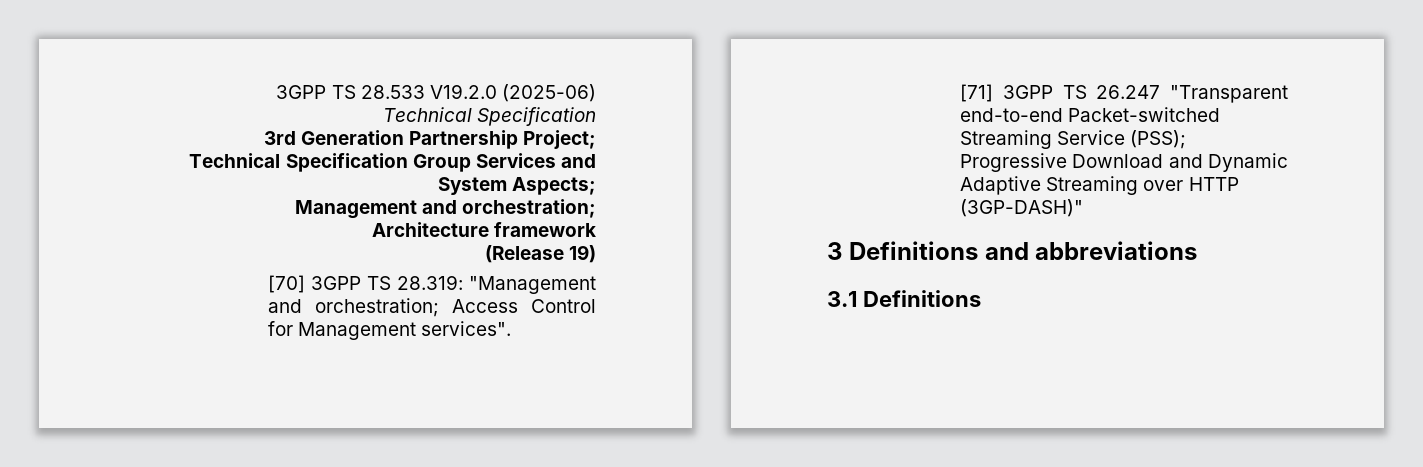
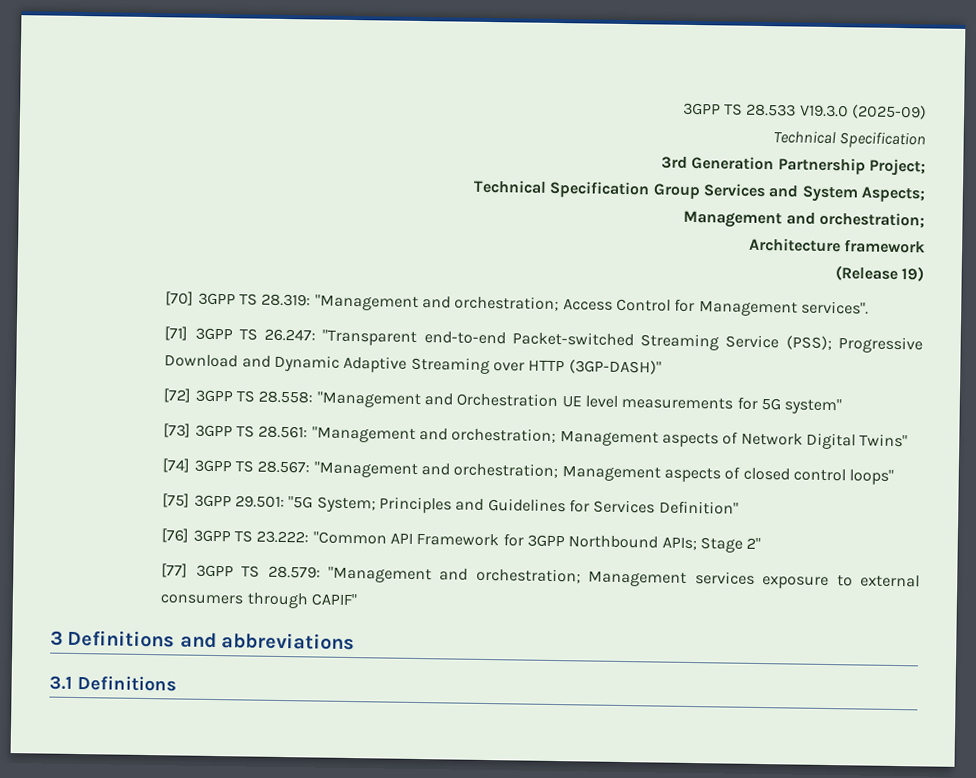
- 3GPP TS 28.533 V19.2.0 (2025-06)
+ 3GPP TS 28.533 V19.3.0 (2025-09)
- [71] 3GPP TS 26.247 "Transparent end-to-end Packet-switched Streaming Service (PSS); Progressive Download and Dynamic Adaptive Streaming over HTTP (3GP-DASH)"
+ [71] 3GPP TS 26.247: "Transparent end-to-end Packet-switched Streaming Service (PSS); Progressive Download and Dynamic Adaptive Streaming over HTTP (3GP-DASH)"
+ [72] 3GPP TS 28.558: "Management and Orchestration UE level measurements for 5G system"
+ [73] 3GPP TS 28.561: "Management and orchestration; Management aspects of Network Digital Twins"
+ [74] 3GPP TS 28.567: "Management and orchestration; Management aspects of closed control loops"
+ [75] 3GPP 29.501: "5G System; Principles and Guidelines for Services Definition"
+ [76] 3GPP TS 23.222: "Common API Framework for 3GPP Northbound APIs; Stage 2"
+ [77] 3GPP TS 28.579: "Management and orchestration; Management services exposure to external consumers through CAPIF"

